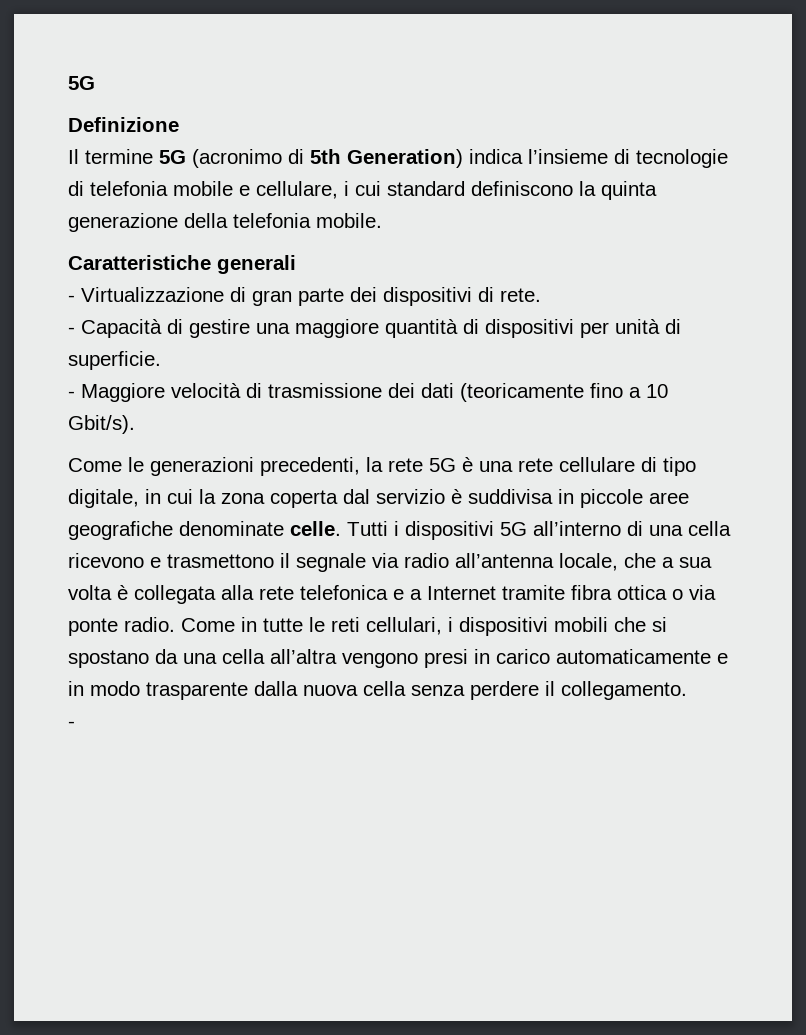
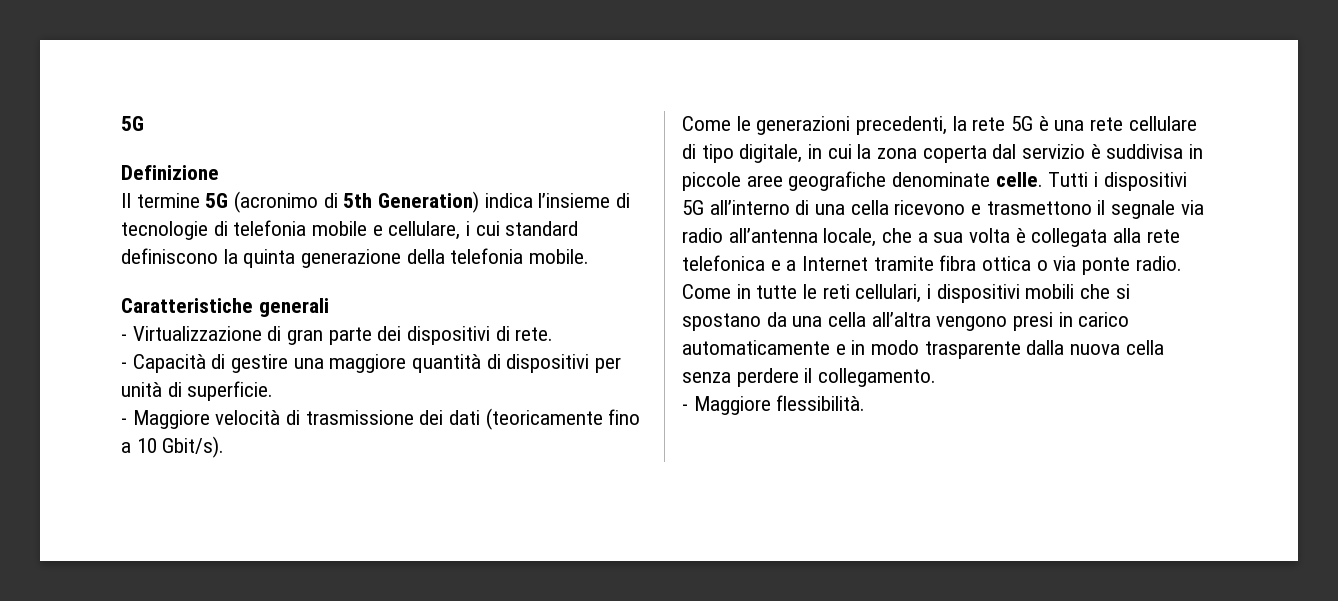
  Come in tutte le reti cellulari, i dispositivi mobili che si spostano da una cella all’altra vengono presi in carico automaticamente e in modo trasparente dalla nuova cella senza perdere il collegamento.
- -
+ - Maggiore flessibilità.

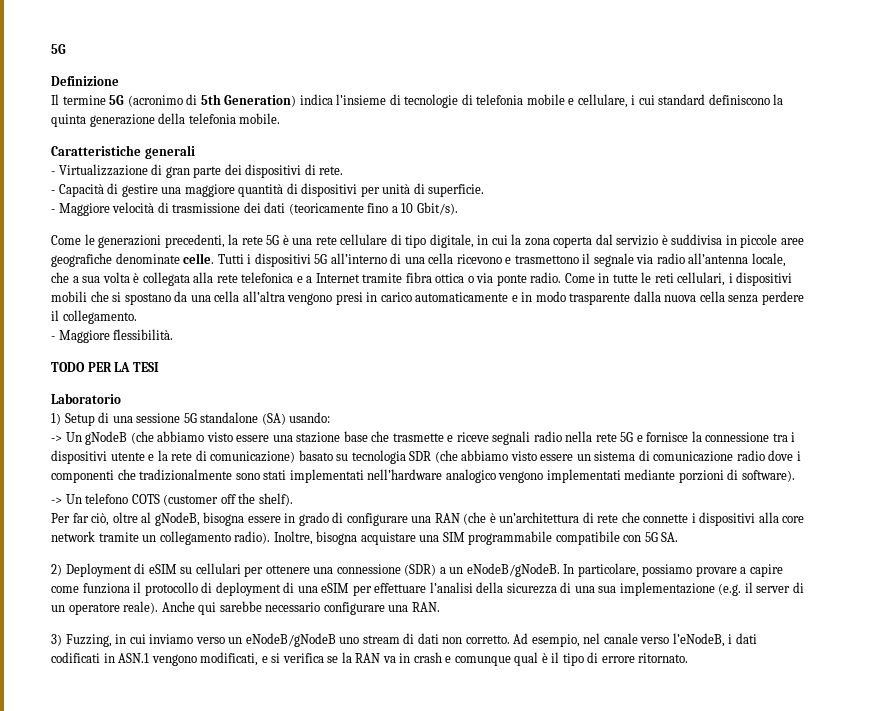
+ TODO PER LA TESI
+ Laboratorio
+ 1) Setup di una sessione 5G standalone (SA) usando:
+ -> Un gNodeB (che abbiamo visto essere una stazione base che trasmette e riceve segnali radio nella rete 5G e fornisce la connessione tra i dispositivi utente e la rete di comunicazione) basato su tecnologia SDR (che abbiamo visto essere un sistema di comunicazione radio dove i componenti che tradizionalmente sono stati implementati nell’hardware analogico vengono implementati mediante porzioni di software).
+ -> Un telefono COTS (customer off the shelf).
+ Per far ciò, oltre al gNodeB, bisogna essere in grado di configurare una RAN (che è un’architettura di rete che connette i dispositivi alla core network tramite un collegamento radio). Inoltre, bisogna acquistare una SIM programmabile compatibile con 5G SA.
+ 2) Deployment di eSIM su cellulari per ottenere una connessione (SDR) a un eNodeB/gNodeB. In particolare, possiamo provare a capire come funziona il protocollo di deployment di una eSIM per effettuare l’analisi della sicurezza di una sua implementazione (e.g. il server di un operatore reale). Anche qui sarebbe necessario configurare una RAN.
+ 3) Fuzzing, in cui inviamo verso un eNodeB/gNodeB uno stream di dati non corretto. Ad esempio, nel canale verso l’eNodeB, i dati codificati in ASN.1 vengono modificati, e si verifica se la RAN va in crash e comunque qual è il tipo di errore ritornato.

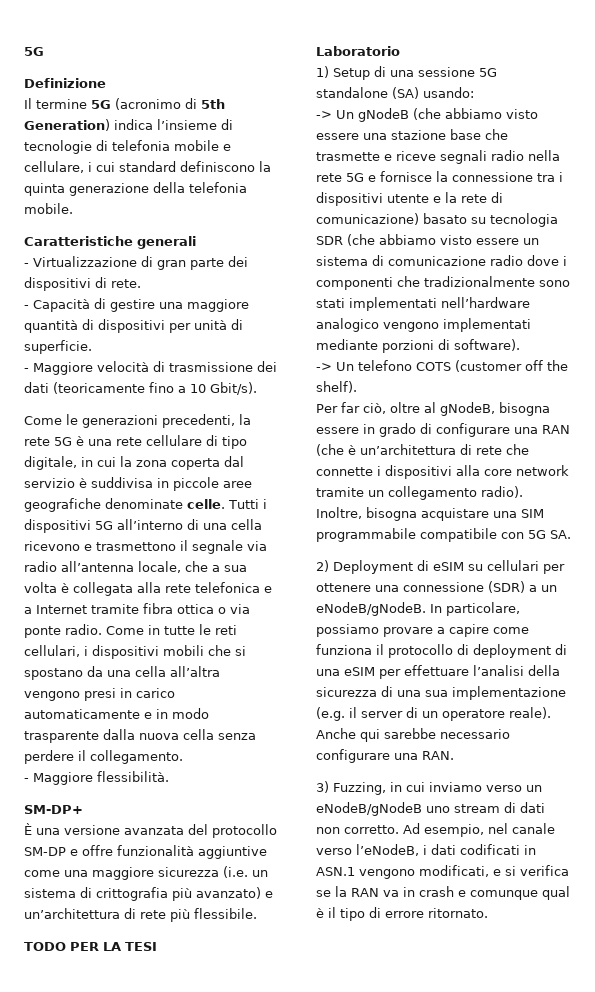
+ SM-DP+
+ È una versione avanzata del protocollo SM-DP e offre funzionalità aggiuntive come una maggiore sicurezza (i.e. un sistema di crittografia più avanzato) e un’architettura di rete più flessibile.

